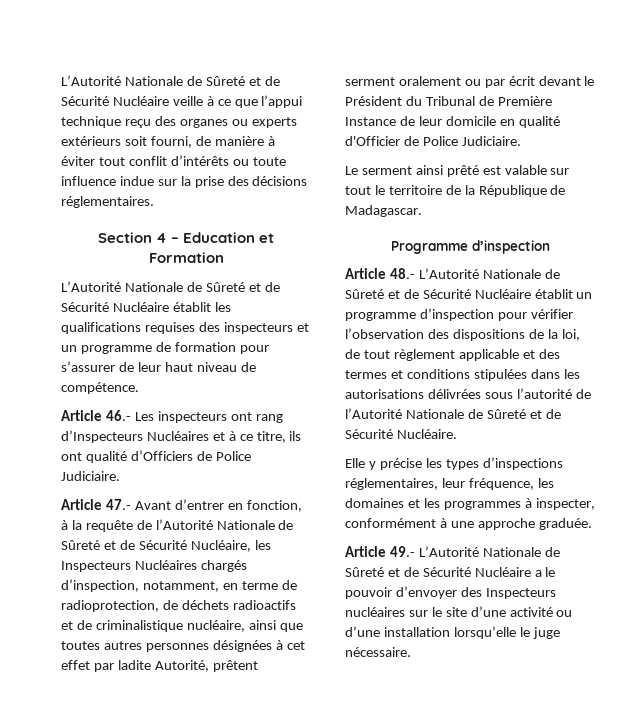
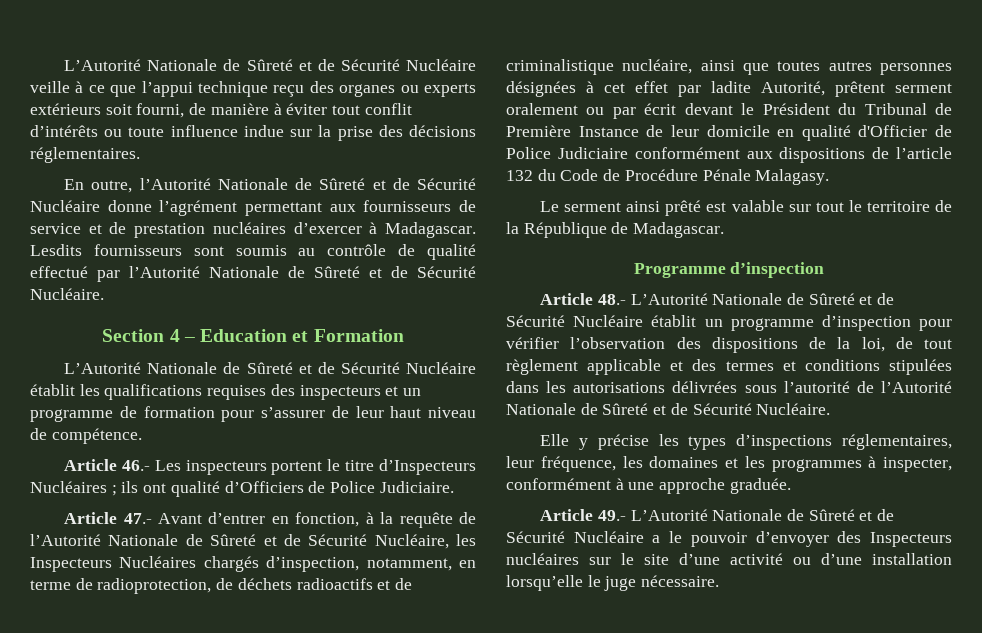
+ En outre, l’Autorité Nationale de Sûreté et de Sécurité Nucléaire donne l’agrément permettant aux fournisseurs de service et de prestation nucléaires d’exercer à Madagascar. Lesdits fournisseurs sont soumis au contrôle de qualité effectué par l’Autorité Nationale de Sûreté et de Sécurité Nucléaire.
- Article 46.- Les inspecteurs ont rang d’Inspecteurs Nucléaires et à ce titre, ils ont qualité d’Officiers de Police Judiciaire.
+ Article 46.- Les inspecteurs portent le titre d’Inspecteurs Nucléaires ; ils ont qualité d’Officiers de Police Judiciaire.
- Article 47.- Avant d’entrer en fonction, à la requête de l’Autorité Nationale de Sûreté et de Sécurité Nucléaire, les Inspecteurs Nucléaires chargés d’inspection, notamment, en terme de radioprotection, de déchets radioactifs et de criminalistique nucléaire, ainsi que toutes autres personnes désignées à cet effet par ladite Autorité, prêtent serment oralement ou par écrit devant le Président du Tribunal de Première Instance de leur domicile en qualité d'Officier de Police Judiciaire.
+ Article 47.- Avant d’entrer en fonction, à la requête de l’Autorité Nationale de Sûreté et de Sécurité Nucléaire, les Inspecteurs Nucléaires chargés d’inspection, notamment, en terme de radioprotection, de déchets radioactifs et de criminalistique nucléaire, ainsi que toutes autres personnes désignées à cet effet par ladite Autorité, prêtent serment oralement ou par écrit devant le Président du Tribunal de Première Instance de leur domicile en qualité d'Officier de Police Judiciaire conformément aux dispositions de l’article 132 du Code de Procédure Pénale Malagasy.

